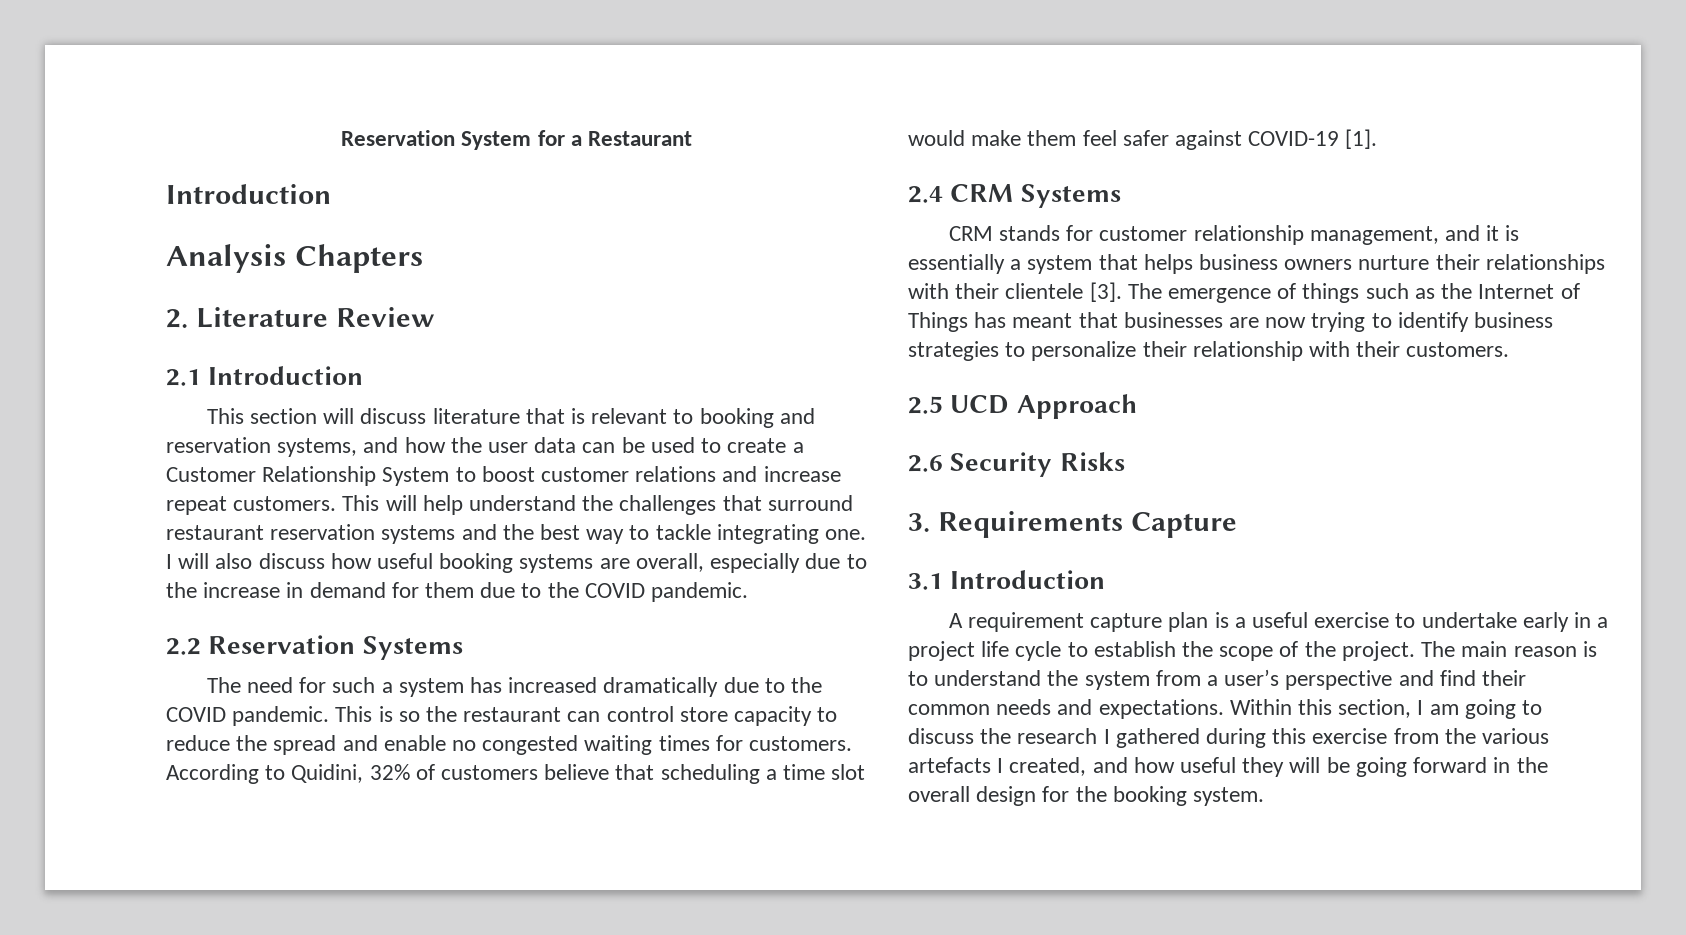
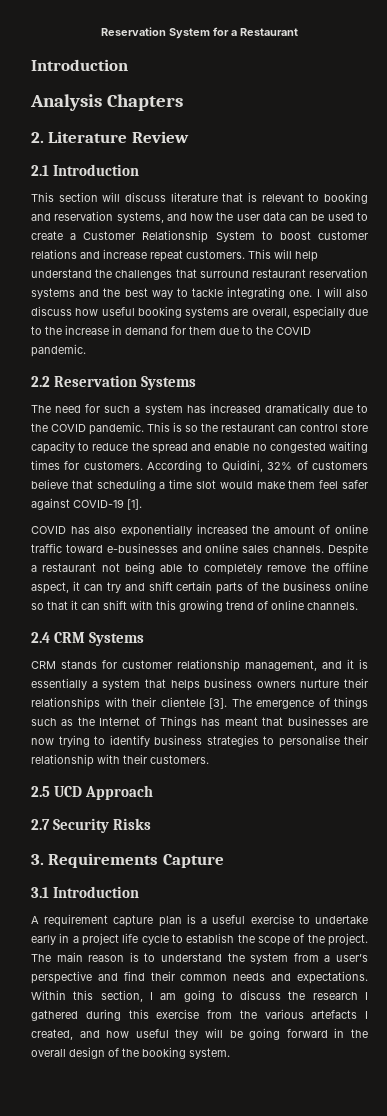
+ COVID has also exponentially increased the amount of online traffic toward e-businesses and online sales channels. Despite a restaurant not being able to completely remove the offline aspect, it can try and shift certain parts of the business online so that it can shift with this growing trend of online channels.
- The emergence of things such as the Internet of Things has meant that businesses are now trying to identify business strategies to personalize their relationship with their customers.
+ The emergence of things such as the Internet of Things has meant that businesses are now trying to identify business strategies to personalise their relationship with their customers.
- 2.6 Security Risks
+ 2.7 Security Risks
- Within this section, I am going to discuss the research I gathered during this exercise from the various artefacts I created, and how useful they will be going forward in the overall design for the booking system.
+ Within this section, I am going to discuss the research I gathered during this exercise from the various artefacts I created, and how useful they will be going forward in the overall design of the booking system.

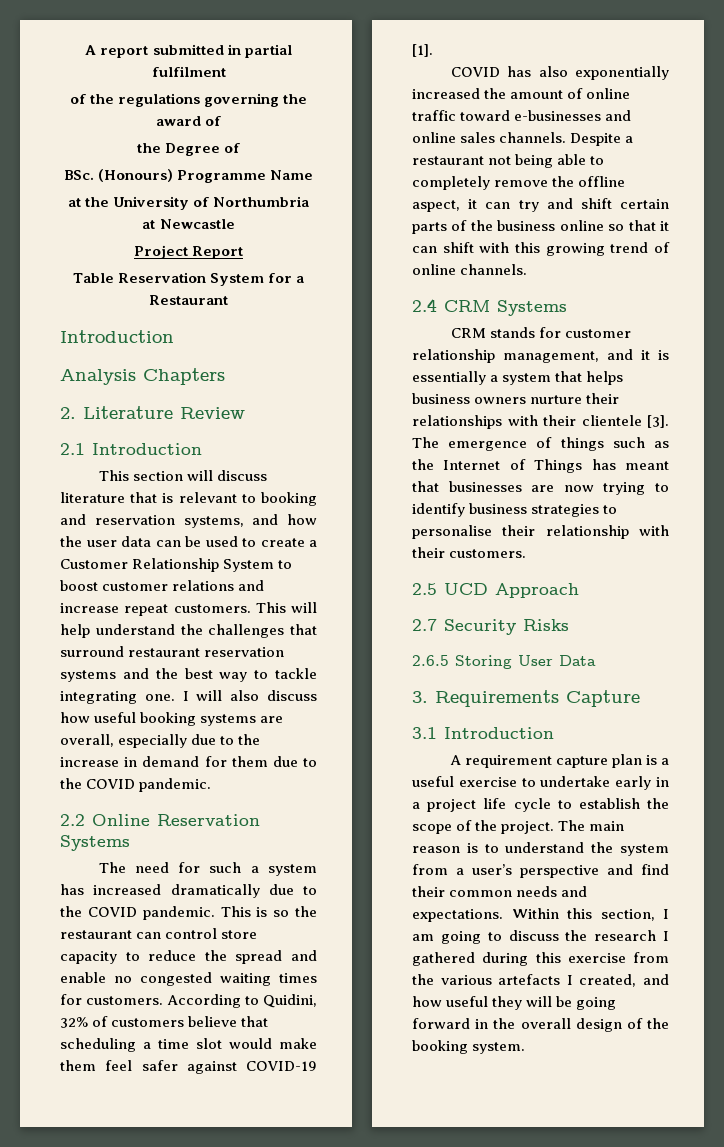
- Reservation System for a Restaurant
+ A report submitted in partial fulfilment
+ of the regulations governing the award of
+ the Degree of
+ BSc. (Honours) Programme Name
+ at the University of Northumbria at Newcastle
+ Project Report
+ Table Reservation System for a Restaurant
- 2.2 Reservation Systems
+ 2.2 Online Reservation Systems
+ 2.6.5 Storing User Data

